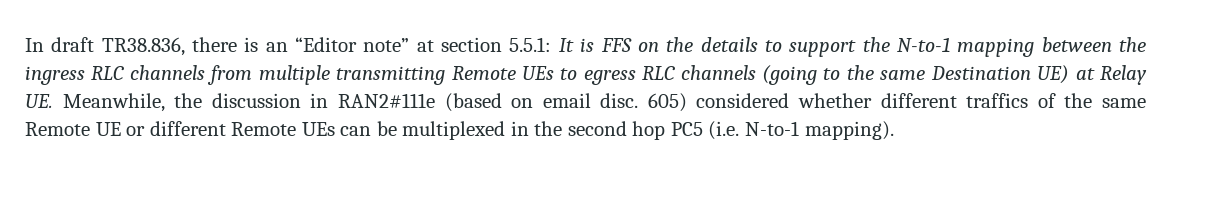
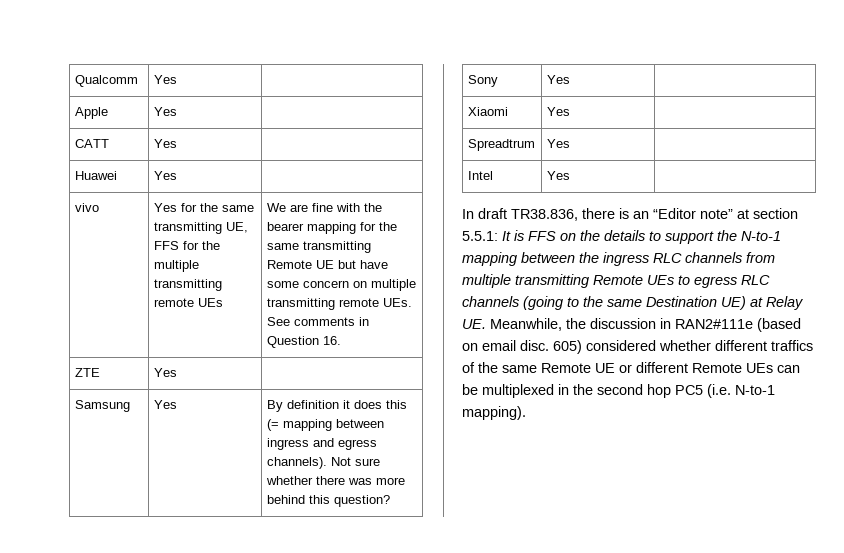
+ Qualcomm | Yes |
+ Apple | Yes |
+ CATT | Yes |
+ Huawei | Yes |
+ vivo | Yes for the same transmitting UE, FFS for the multiple transmitting remote UEs | We are fine with the bearer mapping for the same transmitting Remote UE but have some concern on multiple transmitting remote UEs. See comments in Question 16.
+ ZTE | Yes |
+ Samsung | Yes | By definition it does this (= mapping between ingress and egress channels). Not sure whether there was more behind this question?
+ Sony | Yes |
+ Xiaomi | Yes |
+ Spreadtrum | Yes |
+ Intel | Yes |

